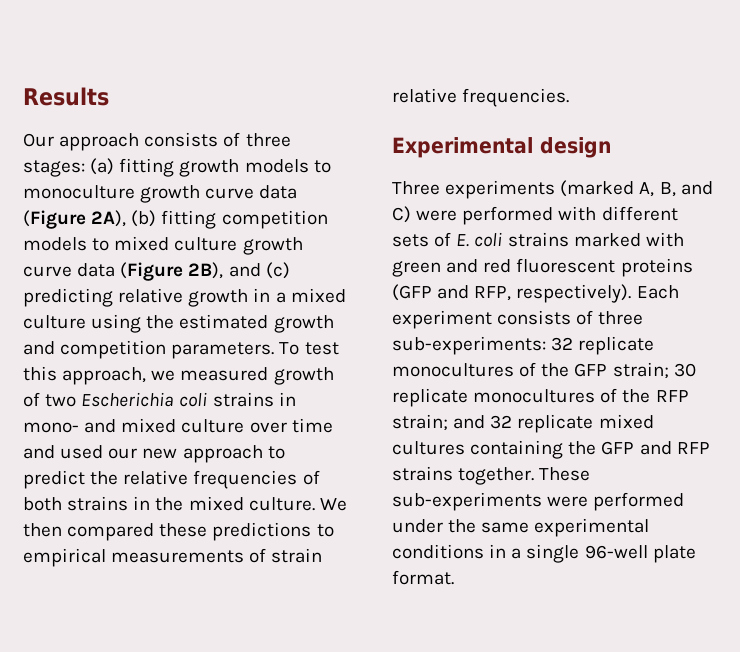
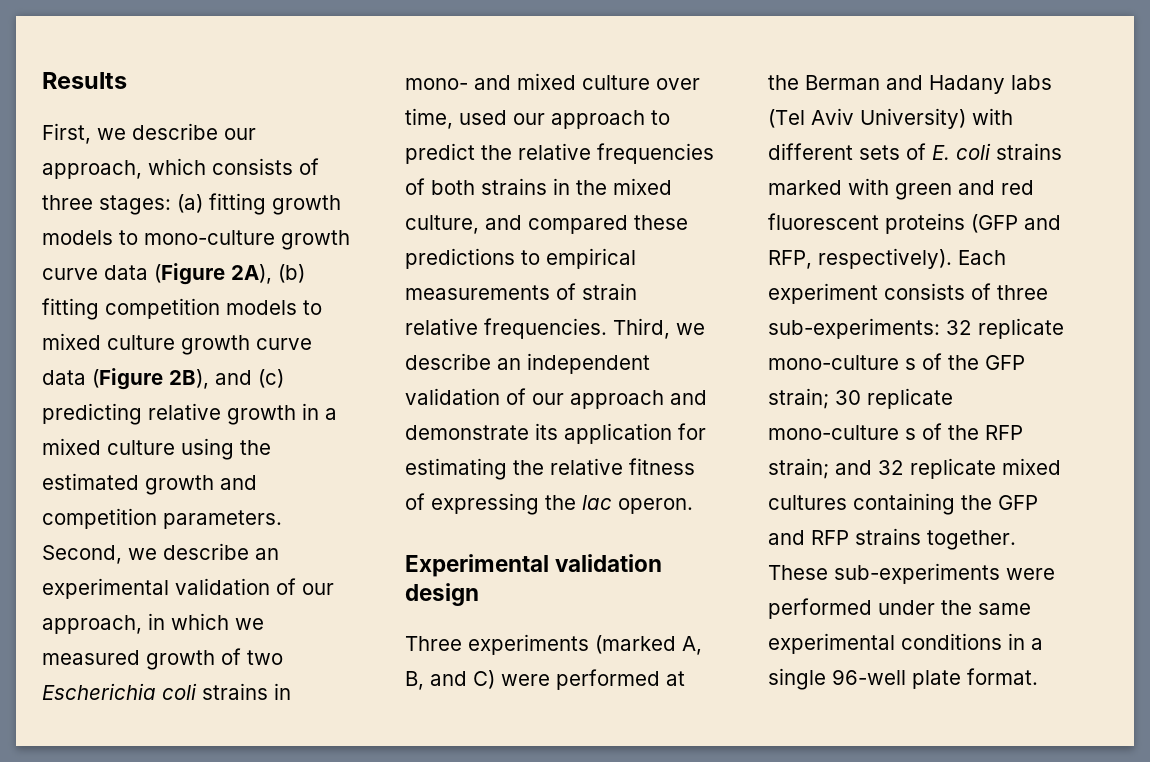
- Our approach consists of three stages: (a) fitting growth models to monoculture growth curve data (Figure 2A), (b) fitting competition models to mixed culture growth curve data (Figure 2B), and (c) predicting relative growth in a mixed culture using the estimated growth and competition parameters.
+ First, we describe our approach, which consists of three stages: (a) fitting growth models to mono-culture growth curve data (Figure 2A), (b) fitting competition models to mixed culture growth curve data (Figure 2B), and (c) predicting relative growth in a mixed culture using the estimated growth and competition parameters.
- To test this approach, we measured growth of two Escherichia coli strains in mono- and mixed culture over time and used our new approach to predict the relative frequencies of both strains in the mixed culture. We then compared these predictions to empirical measurements of strain relative frequencies.
+ Second, we describe an experimental validation of our approach, in which we measured growth of two Escherichia coli strains in mono- and mixed culture over time, used our approach to predict the relative frequencies of both strains in the mixed culture, and compared these predictions to empirical measurements of strain relative frequencies. Third, we describe an independent validation of our approach and demonstrate its application for estimating the relative fitness of expressing the lac operon.
- Experimental design
+ Experimental validation design
- Three experiments (marked A, B, and C) were performed with different sets of E. coli strains marked with green and red fluorescent proteins (GFP and RFP, respectively).
+ Three experiments (marked A, B, and C) were performed at the Berman and Hadany labs (Tel Aviv University) with different sets of E. coli strains marked with green and red fluorescent proteins (GFP and RFP, respectively).
- Each experiment consists of three sub-experiments: 32 replicate monocultures of the GFP strain; 30 replicate monocultures of the RFP strain; and 32 replicate mixed cultures containing the GFP and RFP strains together.
+ Each experiment consists of three sub-experiments: 32 replicate mono-culture s of the GFP strain; 30 replicate mono-culture s of the RFP strain; and 32 replicate mixed cultures containing the GFP and RFP strains together.

